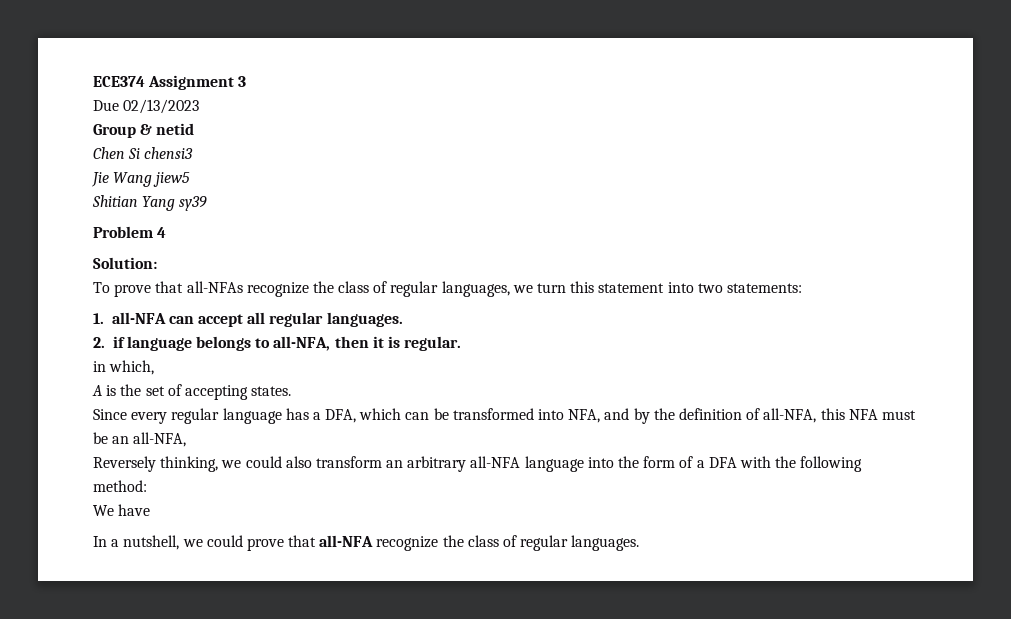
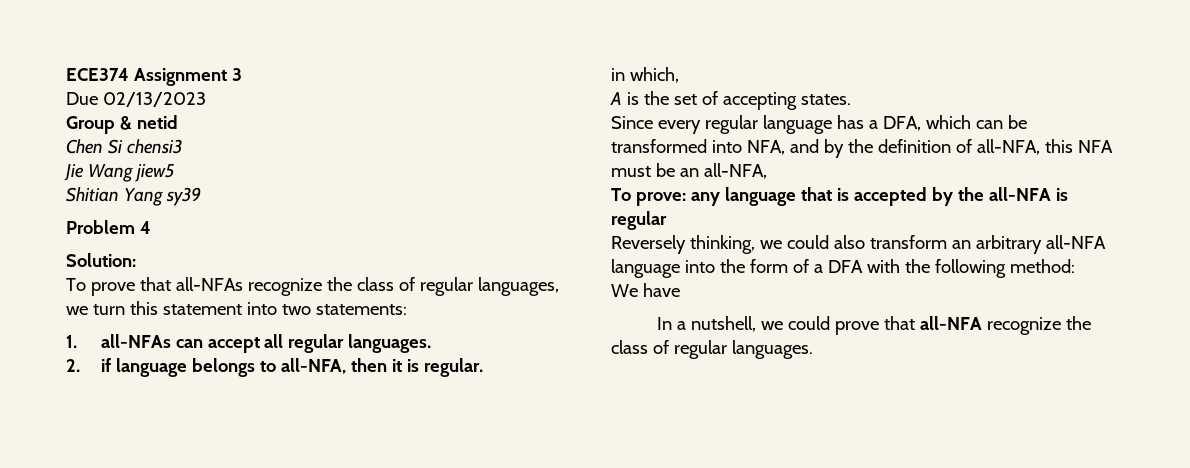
- 1. all-NFA can accept all regular languages.
+ 1. all-NFAs can accept all regular languages.
+ To prove: any language that is accepted by the all-NFA is regular

